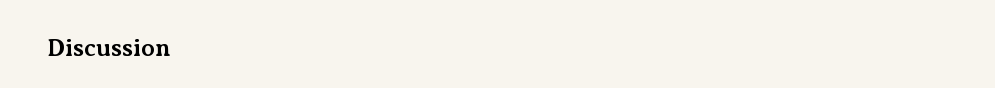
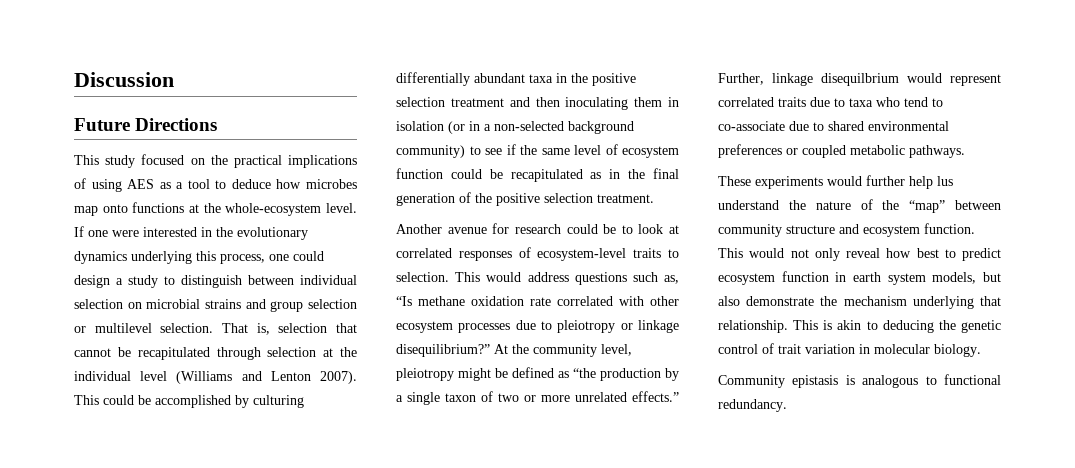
+ Future Directions
+ This study focused on the practical implications of using AES as a tool to deduce how microbes map onto functions at the whole-ecosystem level. If one were interested in the evolutionary dynamics underlying this process, one could design a study to distinguish between individual selection on microbial strains and group selection or multilevel selection. That is, selection that cannot be recapitulated through selection at the individual level (Williams and Lenton 2007). This could be accomplished by culturing differentially abundant taxa in the positive selection treatment and then inoculating them in isolation (or in a non-selected background community) to see if the same level of ecosystem function could be recapitulated as in the final generation of the positive selection treatment.
+ Another avenue for research could be to look at correlated responses of ecosystem-level traits to selection. This would address questions such as, “Is methane oxidation rate correlated with other ecosystem processes due to pleiotropy or linkage disequilibrium?” At the community level, pleiotropy might be defined as “the production by a single taxon of two or more unrelated effects.” Further, linkage disequilbrium would represent correlated traits due to taxa who tend to co-associate due to shared environmental preferences or coupled metabolic pathways.
+ These experiments would further help lus understand the nature of the “map” between community structure and ecosystem function. This would not only reveal how best to predict ecosystem function in earth system models, but also demonstrate the mechanism underlying that relationship. This is akin to deducing the genetic control of trait variation in molecular biology.
+ Community epistasis is analogous to functional redundancy.

